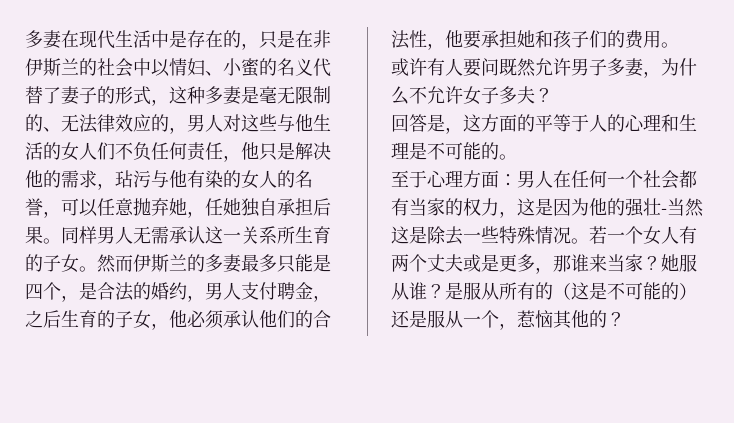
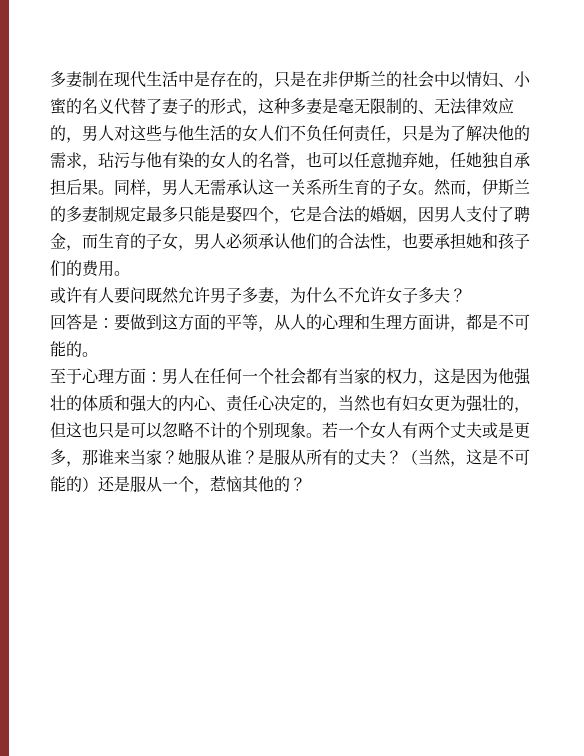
- 多妻在现代生活中是存在的，只是在非伊斯兰的社会中以情妇、小蜜的名义代替了妻子的形式，这种多妻是毫无限制的、无法律效应的，男人对这些与他生活的女人们不负任何责任，他只是解决他的需求，玷污与他有染的女人的名誉，可以任意抛弃她，任她独自承担后果。
+ 多妻制在现代生活中是存在的，只是在非伊斯兰的社会中以情妇、小蜜的名义代替了妻子的形式，这种多妻是毫无限制的、无法律效应的，男人对这些与他生活的女人们不负任何责任，只是为了解决他的需求，玷污与他有染的女人的名誉，也可以任意抛弃她，任她独自承担后果。
- 同样男人无需承认这一关系所生育的子女。
+ 同样，男人无需承认这一关系所生育的子女。
- 然而伊斯兰的多妻最多只能是四个，是合法的婚约，男人支付聘金，之后生育的子女，他必须承认他们的合法性，他要承担她和孩子们的费用。
+ 然而，伊斯兰的多妻制规定最多只能是娶四个，它是合法的婚姻，因男人支付了聘金，而生育的子女，男人必须承认他们的合法性，也要承担她和孩子们的费用。
- 回答是，这方面的平等于人的心理和生理是不可能的。
+ 回答是：要做到这方面的平等，从人的心理和生理方面讲，都是不可能的。
- 至于心理方面：男人在任何一个社会都有当家的权力，这是因为他的强壮-当然这是除去一些特殊情况。
+ 至于心理方面：男人在任何一个社会都有当家的权力，这是因为他强壮的体质和强大的内心、责任心决定的，当然也有妇女更为强壮的，但这也只是可以忽略不计的个别现象。
- 是服从所有的（这是不可能的）还是服从一个，惹恼其他的？
+ 是服从所有的丈夫？（当然，这是不可能的）还是服从一个，惹恼其他的？

